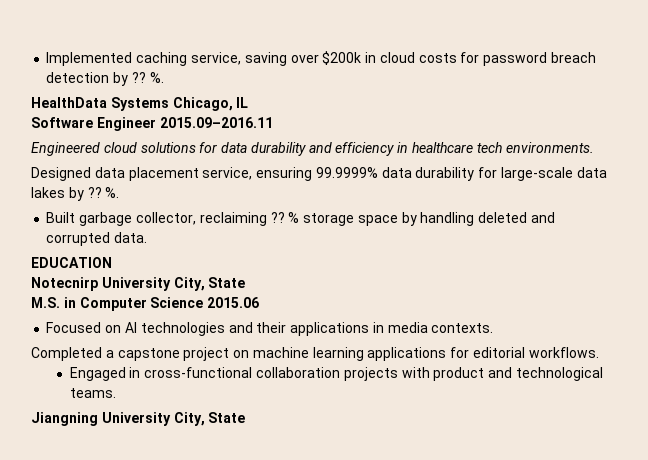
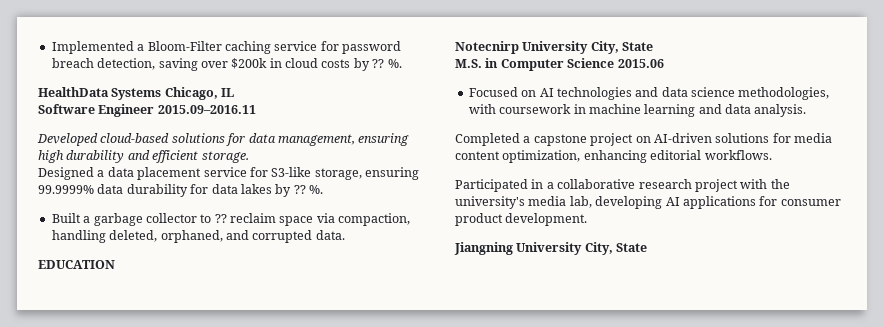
- Implemented caching service, saving over $200k in cloud costs for password breach detection by ??
+ Implemented a Bloom-Filter caching service for password breach detection, saving over $200k in cloud costs by ??
- Engineered cloud solutions for data durability and efficiency in healthcare tech environments.
+ Developed cloud-based solutions for data management, ensuring high durability and efficient storage.
- Designed data placement service, ensuring 99.9999% data durability for large-scale data lakes by ??
+ Designed a data placement service for S3-like storage, ensuring 99.9999% data durability for data lakes by ??
- Built garbage collector, reclaiming ?? % storage space by handling deleted and corrupted data.
+ Built a garbage collector to ?? reclaim space via compaction, handling deleted, orphaned, and corrupted data.
- Focused on AI technologies and their applications in media contexts.
+ Focused on AI technologies and data science methodologies, with coursework in machine learning and data analysis.
- Completed a capstone project on machine learning applications for editorial workflows.
- Engaged in cross-functional collaboration projects with product and technological teams.
+ Completed a capstone project on AI-driven solutions for media content optimization, enhancing editorial workflows.
+ Participated in a collaborative research project with the university's media lab, developing AI applications for consumer product development.

